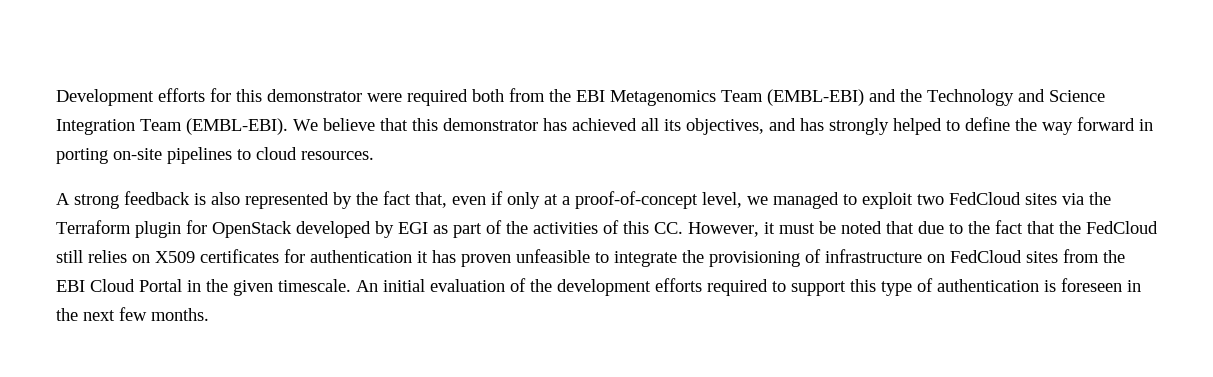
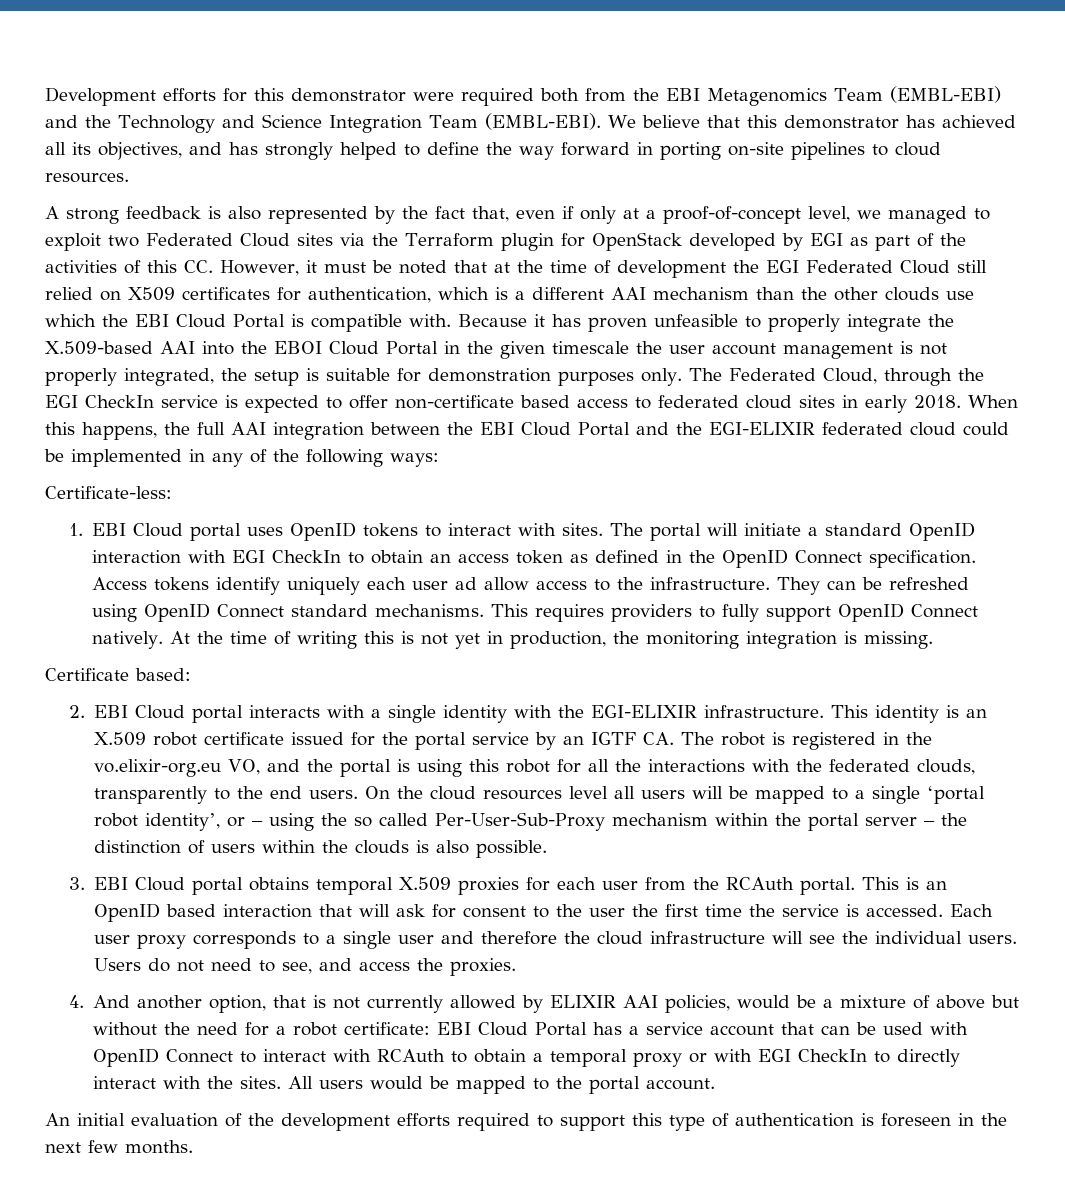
- A strong feedback is also represented by the fact that, even if only at a proof-of-concept level, we managed to exploit two FedCloud sites via the Terraform plugin for OpenStack developed by EGI as part of the activities of this CC. However, it must be noted that due to the fact that the FedCloud still relies on X509 certificates for authentication it has proven unfeasible to integrate the provisioning of infrastructure on FedCloud sites from the EBI Cloud Portal in the given timescale. An initial evaluation of the development efforts required to support this type of authentication is foreseen in the next few months.
+ A strong feedback is also represented by the fact that, even if only at a proof-of-concept level, we managed to exploit two Federated Cloud sites via the Terraform plugin for OpenStack developed by EGI as part of the activities of this CC. However, it must be noted that at the time of development the EGI Federated Cloud still relied on X509 certificates for authentication, which is a different AAI mechanism than the other clouds use which the EBI Cloud Portal is compatible with. Because it has proven unfeasible to properly integrate the X.509-based AAI into the EBOI Cloud Portal in the given timescale the user account management is not properly integrated, the setup is suitable for demonstration purposes only. The Federated Cloud, through the EGI CheckIn service is expected to offer non-certificate based access to federated cloud sites in early 2018. When this happens, the full AAI integration between the EBI Cloud Portal and the EGI-ELIXIR federated cloud could be implemented in any of the following ways:
+ Certificate-less:
+ 1. EBI Cloud portal uses OpenID tokens to interact with sites. The portal will initiate a standard OpenID interaction with EGI CheckIn to obtain an access token as defined in the OpenID Connect specification. Access tokens identify uniquely each user ad allow access to the infrastructure. They can be refreshed using OpenID Connect standard mechanisms. This requires providers to fully support OpenID Connect natively. At the time of writing this is not yet in production, the monitoring integration is missing.
+ Certificate based:
+ 2. EBI Cloud portal interacts with a single identity with the EGI-ELIXIR infrastructure. This identity is an X.509 robot certificate issued for the portal service by an IGTF CA. The robot is registered in the vo.elixir-org.eu VO, and the portal is using this robot for all the interactions with the federated clouds, transparently to the end users. On the cloud resources level all users will be mapped to a single ‘portal robot identity’, or – using the so called Per-User-Sub-Proxy mechanism within the portal server – the distinction of users within the clouds is also possible.
+ 3. EBI Cloud portal obtains temporal X.509 proxies for each user from the RCAuth portal. This is an OpenID based interaction that will ask for consent to the user the first time the service is accessed. Each user proxy corresponds to a single user and therefore the cloud infrastructure will see the individual users. Users do not need to see, and access the proxies.
+ 4. And another option, that is not currently allowed by ELIXIR AAI policies, would be a mixture of above but without the need for a robot certificate: EBI Cloud Portal has a service account that can be used with OpenID Connect to interact with RCAuth to obtain a temporal proxy or with EGI CheckIn to directly interact with the sites. All users would be mapped to the portal account.
+ An initial evaluation of the development efforts required to support this type of authentication is foreseen in the next few months.

